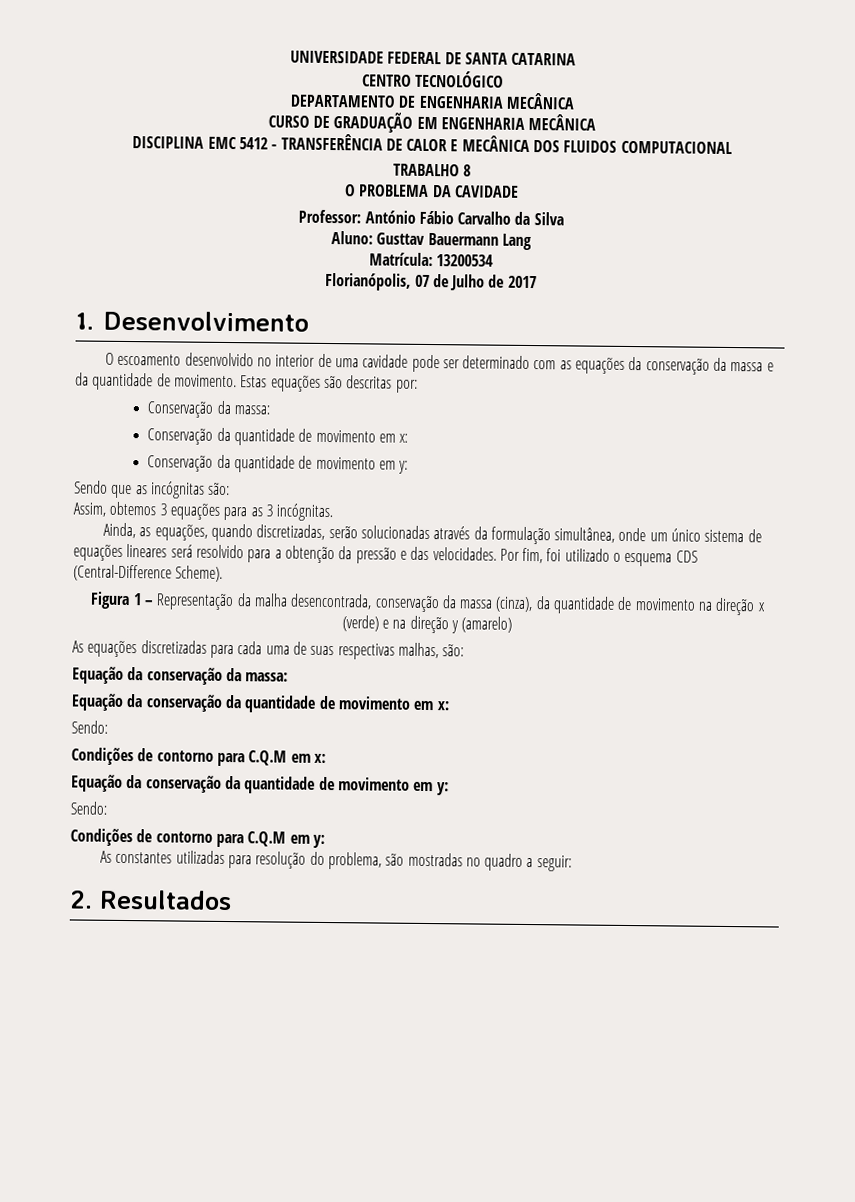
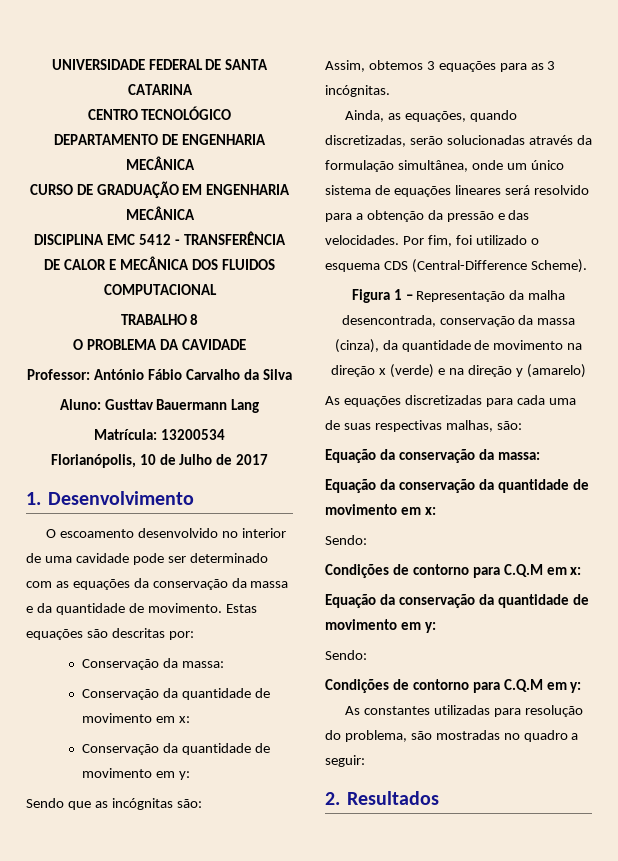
- Florianópolis, 07 de Julho de 2017
+ Florianópolis, 10 de Julho de 2017

